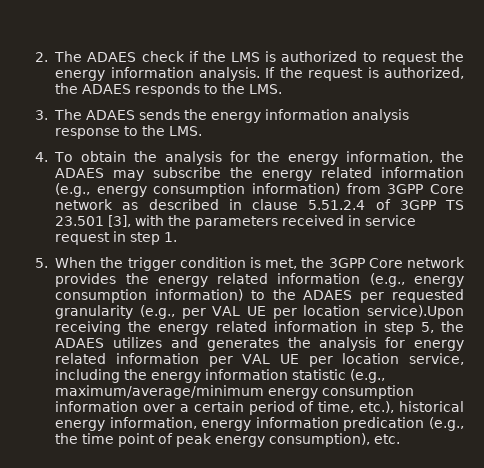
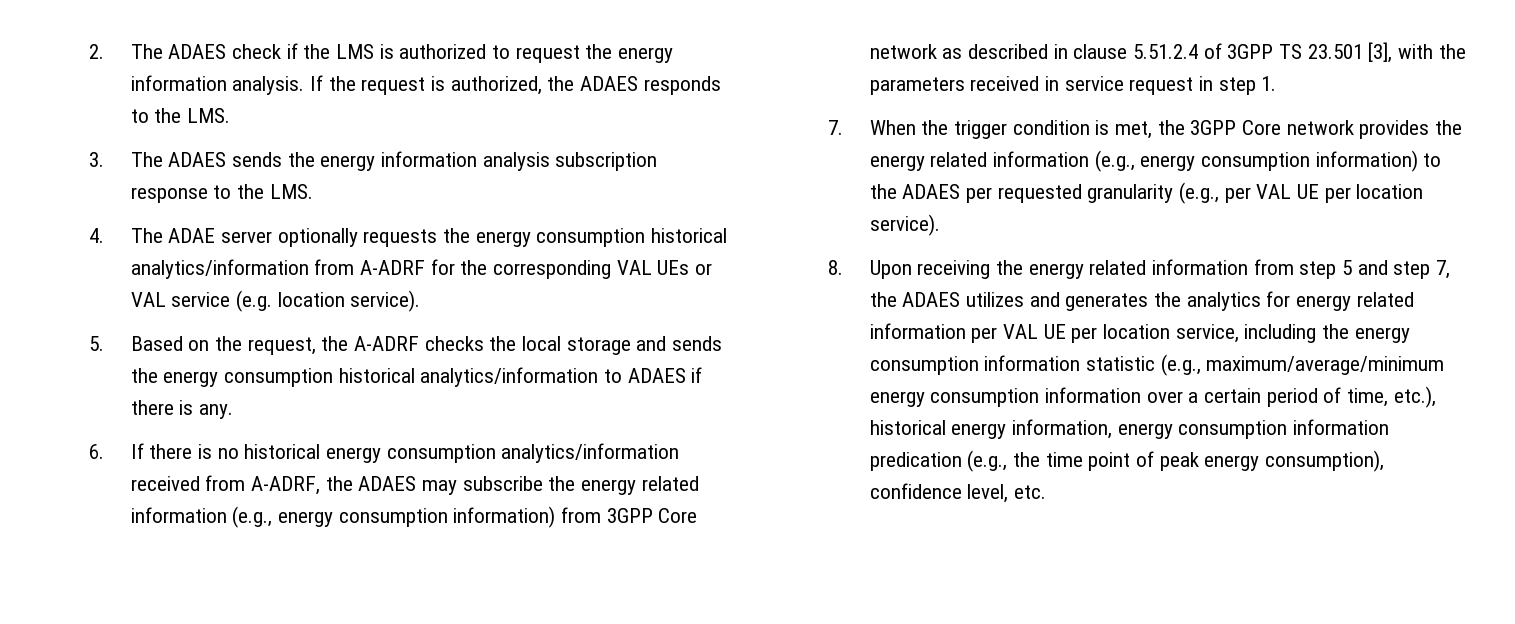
- 3. The ADAES sends the energy information analysis response to the LMS.
+ 3. The ADAES sends the energy information analysis subscription response to the LMS.
- 4. To obtain the analysis for the energy information, the ADAES may subscribe the energy related information (e.g., energy consumption information) from 3GPP Core network as described in clause 5.51.2.4 of 3GPP TS 23.501 [3], with the parameters received in service request in step 1.
+ 4. The ADAE server optionally requests the energy consumption historical analytics/information from A-ADRF for the corresponding VAL UEs or VAL service (e.g. location service).
+ 5. Based on the request, the A-ADRF checks the local storage and sends the energy consumption historical analytics/information to ADAES if there is any.
+ 6. If there is no historical energy consumption analytics/information received from A-ADRF, the ADAES may subscribe the energy related information (e.g., energy consumption information) from 3GPP Core network as described in clause 5.51.2.4 of 3GPP TS 23.501 [3], with the parameters received in service request in step 1.
- 5. When the trigger condition is met, the 3GPP Core network provides the energy related information (e.g., energy consumption information) to the ADAES per requested granularity (e.g., per VAL UE per location service).Upon receiving the energy related information in step 5, the ADAES utilizes and generates the analysis for energy related information per VAL UE per location service, including the energy information statistic (e.g., maximum/average/minimum energy consumption information over a certain period of time, etc.), historical energy information, energy information predication (e.g., the time point of peak energy consumption), etc.
+ 7. When the trigger condition is met, the 3GPP Core network provides the energy related information (e.g., energy consumption information) to the ADAES per requested granularity (e.g., per VAL UE per location service).
+ 8. Upon receiving the energy related information from step 5 and step 7, the ADAES utilizes and generates the analytics for energy related information per VAL UE per location service, including the energy consumption information statistic (e.g., maximum/average/minimum energy consumption information over a certain period of time, etc.), historical energy information, energy consumption information predication (e.g., the time point of peak energy consumption), confidence level, etc.

